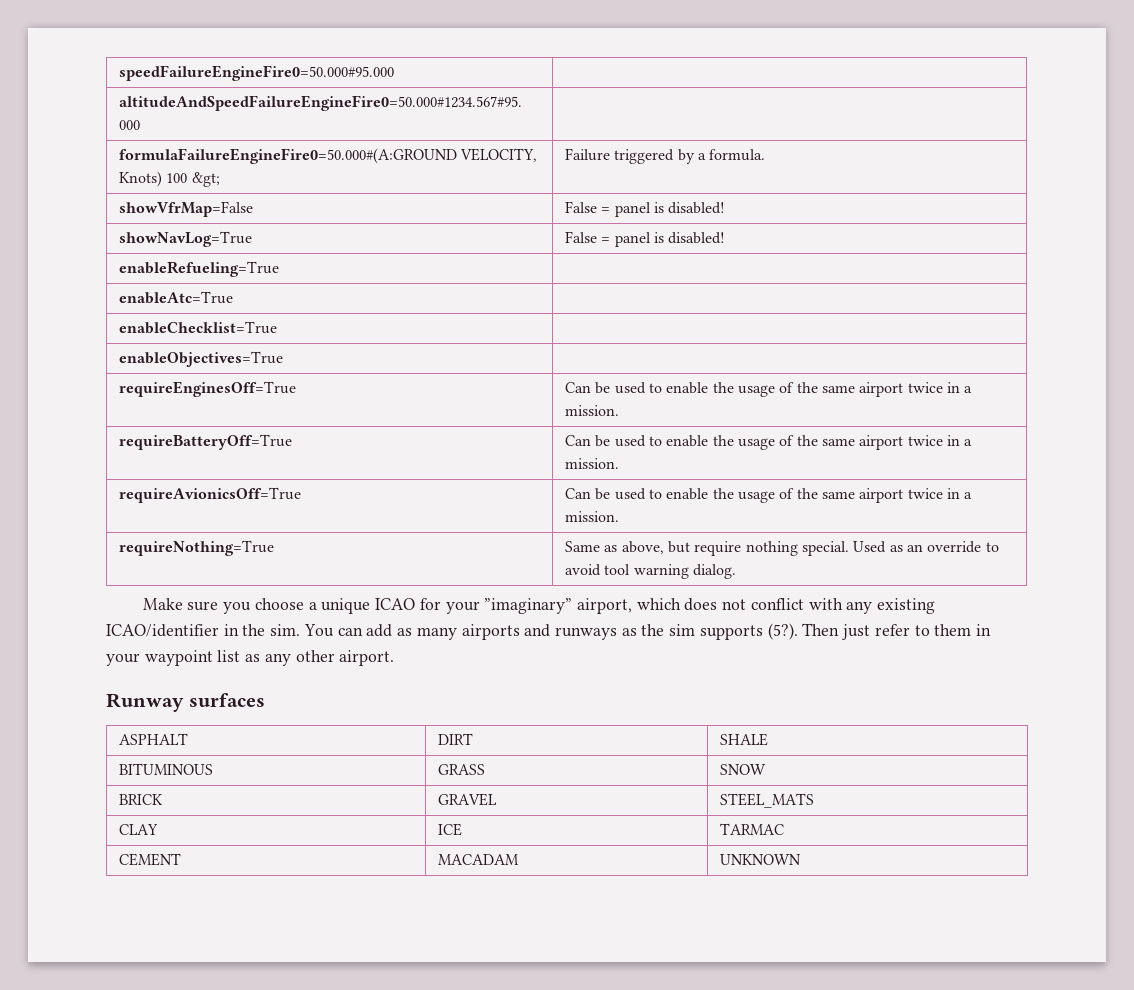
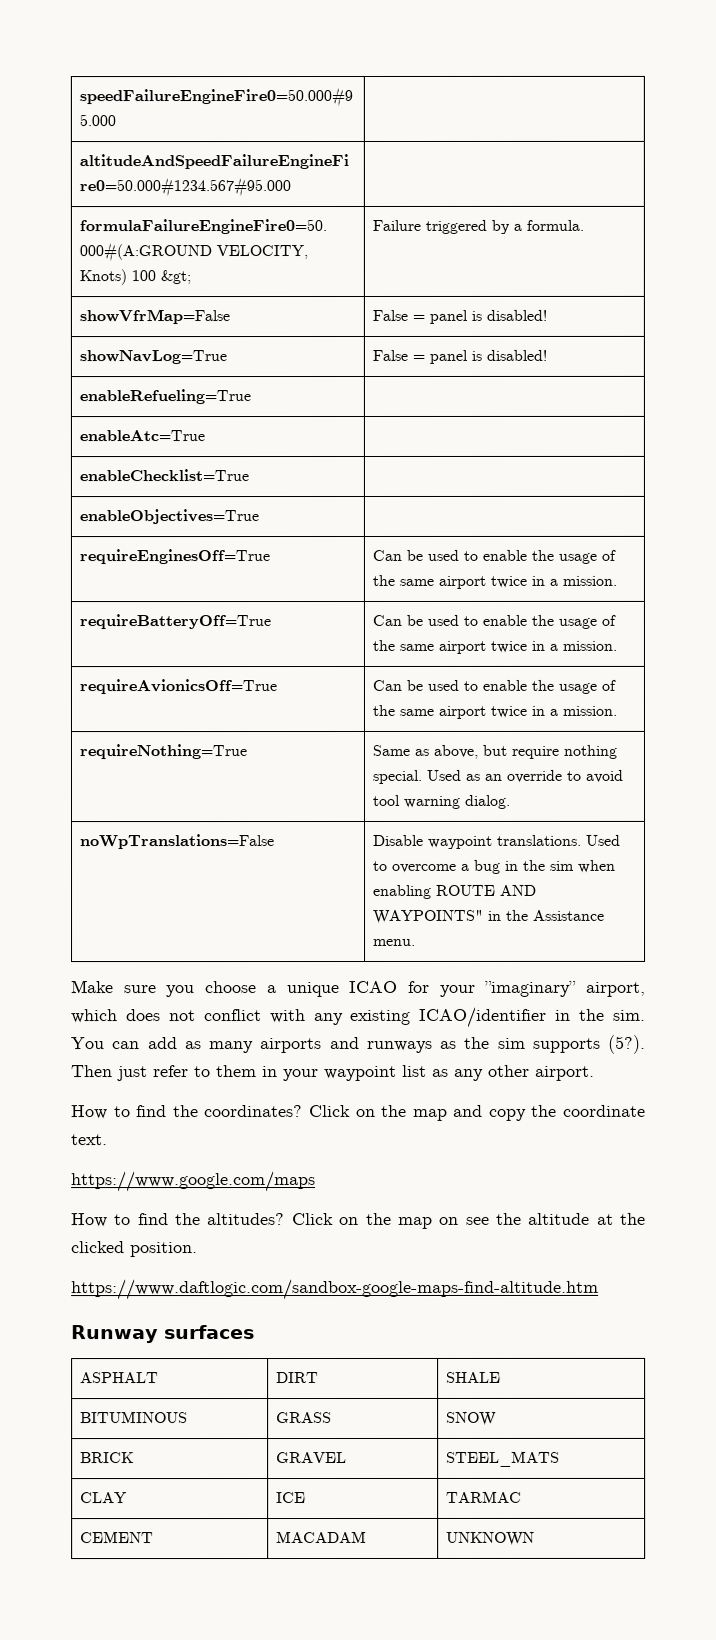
+ noWpTranslations=False | Disable waypoint translations. Used to overcome a bug in the sim when enabling ROUTE AND WAYPOINTS" in the Assistance menu.
+ How to find the coordinates? Click on the map and copy the coordinate text.
+ https://www.google.com/maps
+ How to find the altitudes? Click on the map on see the altitude at the clicked position.
+ https://www.daftlogic.com/sandbox-google-maps-find-altitude.htm

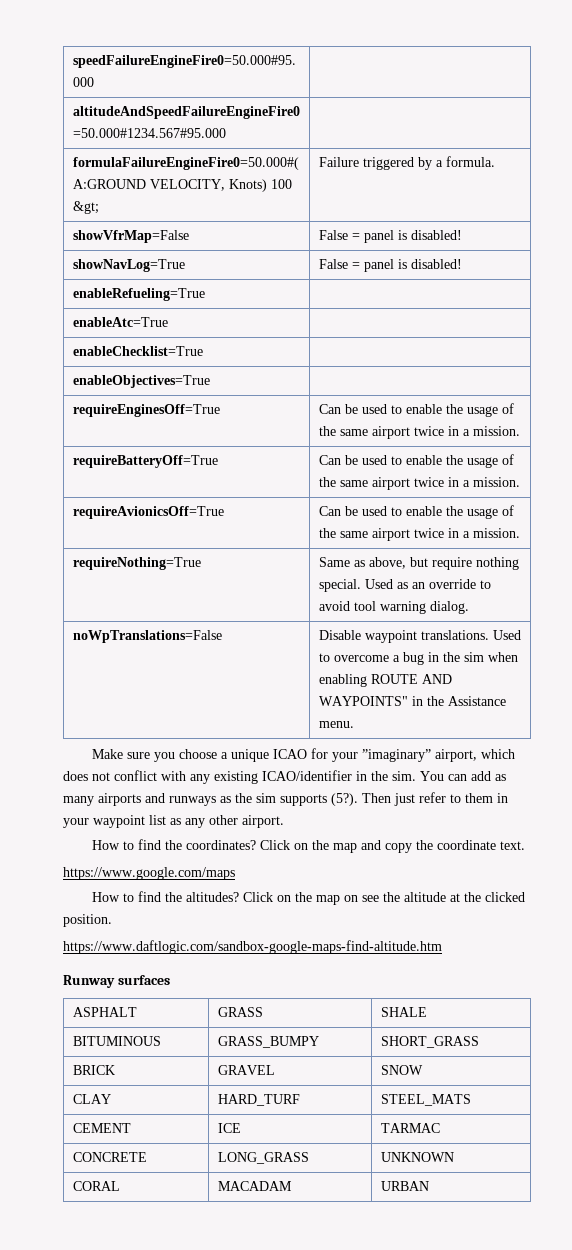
- ASPHALT | DIRT | SHALE
+ ASPHALT | GRASS | SHALE
- BITUMINOUS | GRASS | SNOW
+ BITUMINOUS | GRASS_BUMPY | SHORT_GRASS
- BRICK | GRAVEL | STEEL_MATS
+ BRICK | GRAVEL | SNOW
+ CLAY | HARD_TURF | STEEL_MATS
- CLAY | ICE | TARMAC
+ CEMENT | ICE | TARMAC
- CEMENT | MACADAM | UNKNOWN
+ CONCRETE | LONG_GRASS | UNKNOWN
+ CORAL | MACADAM | URBAN

